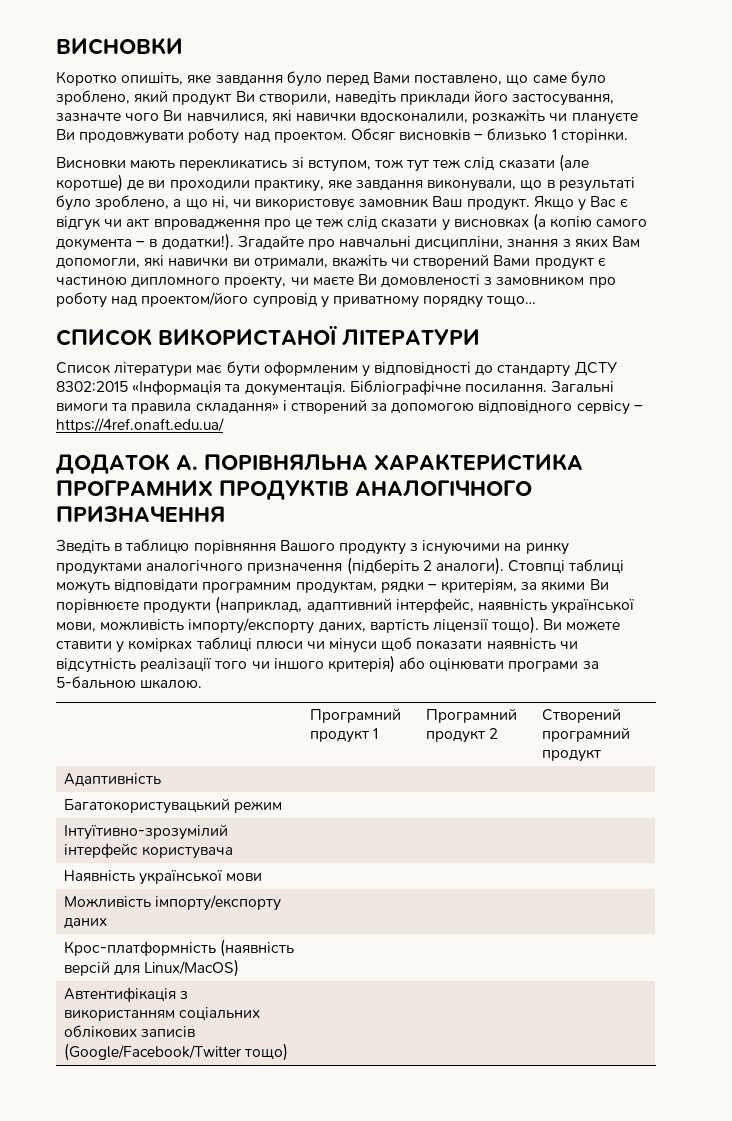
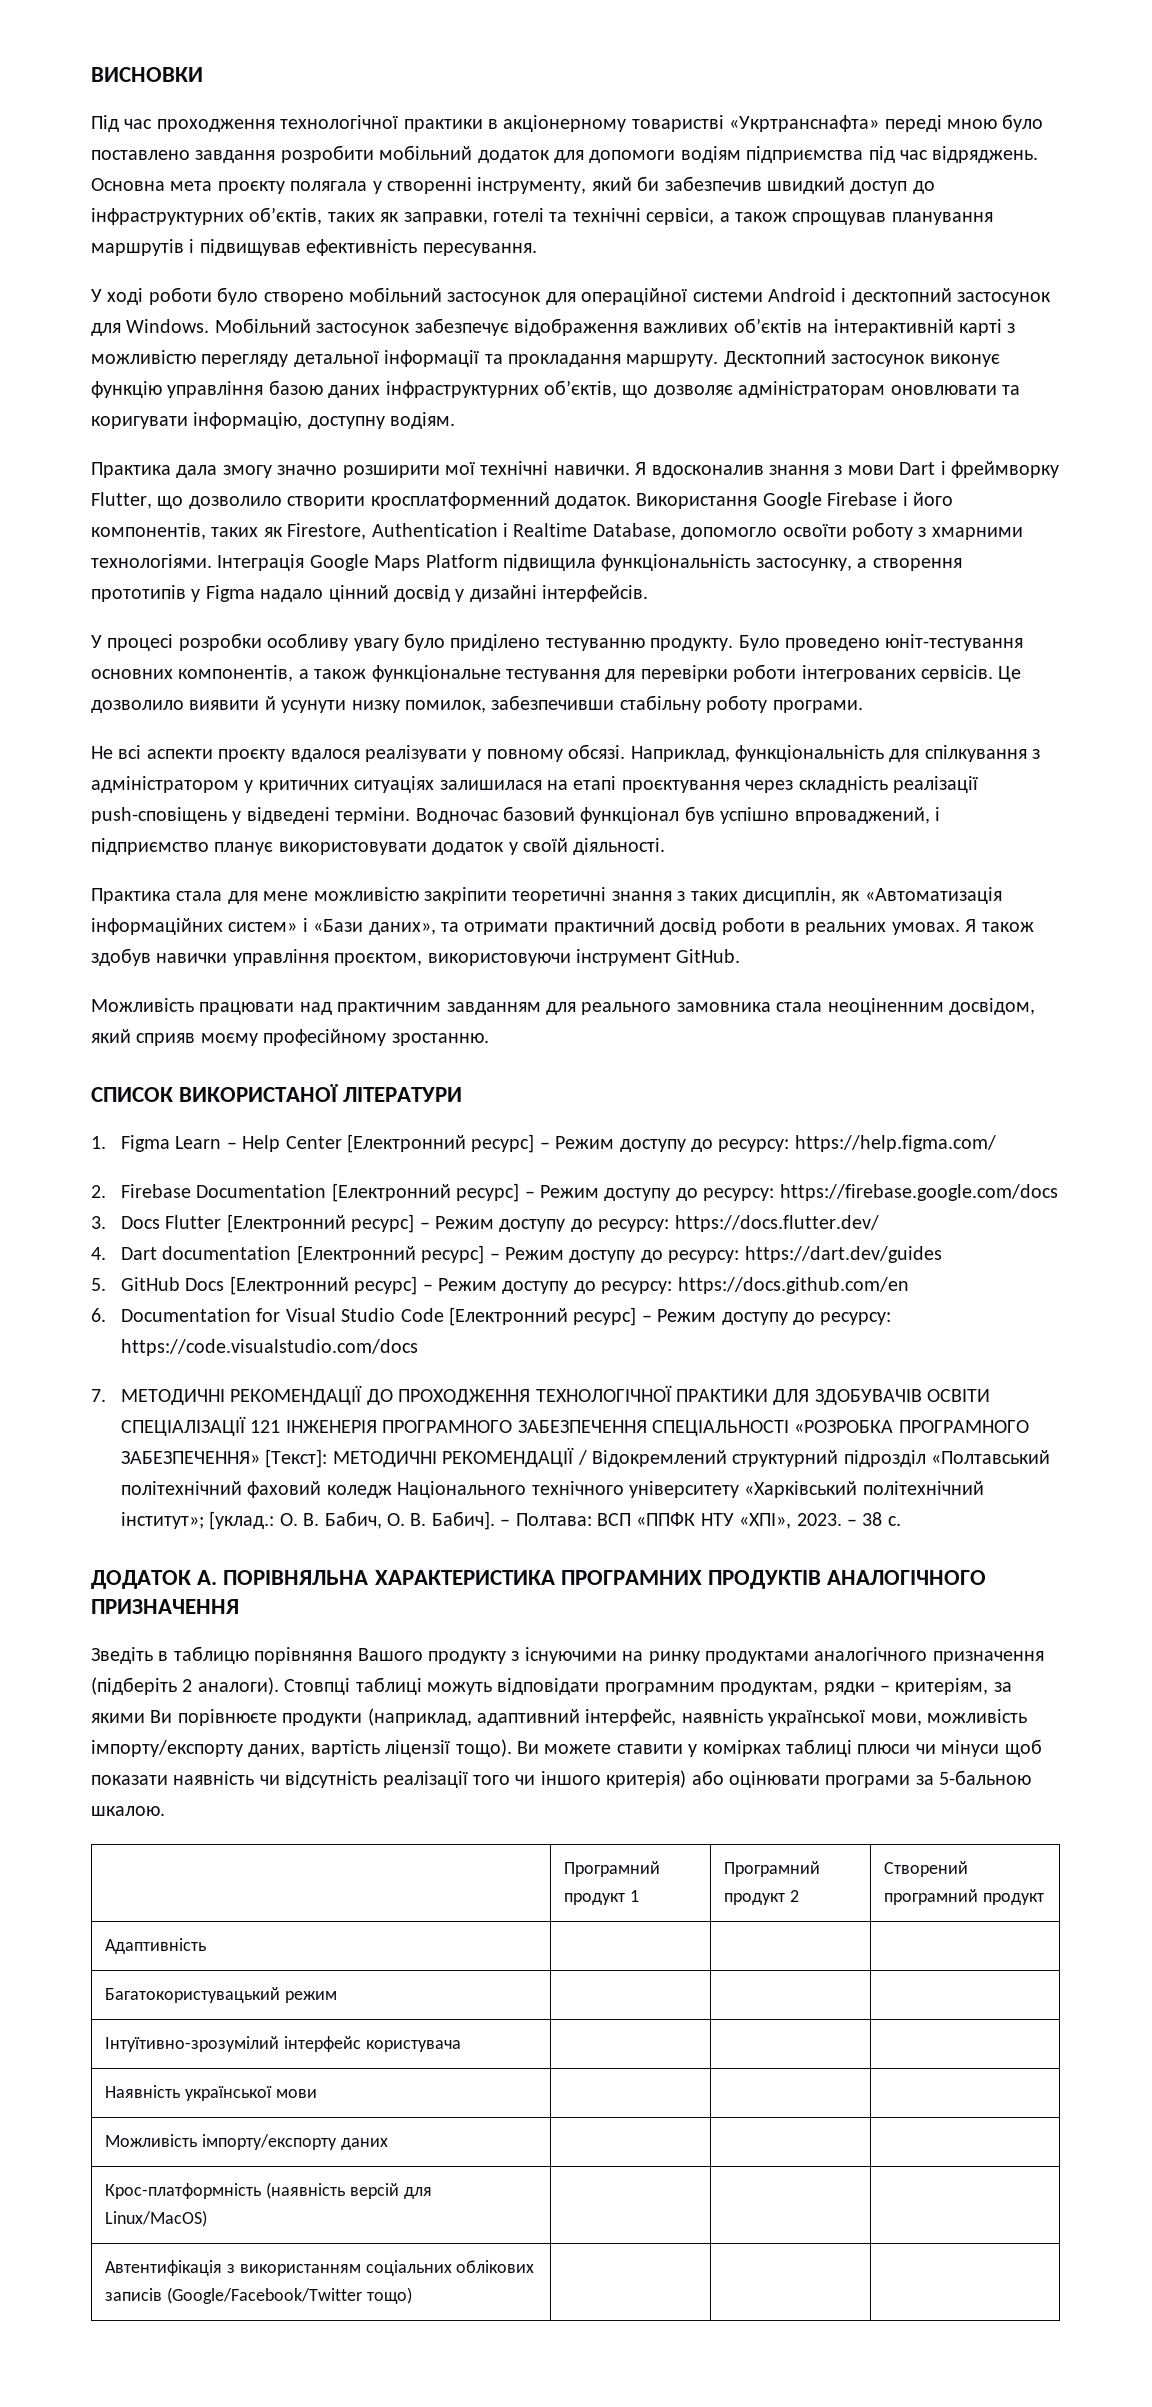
- Коротко опишіть, яке завдання було перед Вами поставлено, що саме було зроблено, який продукт Ви створили, наведіть приклади його застосування, зазначте чого Ви навчилися, які навички вдосконалили, розкажіть чи плануєте Ви продовжувати роботу над проектом. Обсяг висновків – близько 1 сторінки.
- Висновки мають перекликатись зі вступом, тож тут теж слід сказати (але коротше) де ви проходили практику, яке завдання виконували, що в результаті було зроблено, а що ні, чи використовує замовник Ваш продукт. Якщо у Вас є відгук чи акт впровадження про це теж слід сказати у висновках (а копію самого документа – в додатки!). Згадайте про навчальні дисципліни, знання з яких Вам допомогли, які навички ви отримали, вкажіть чи створений Вами продукт є частиною дипломного проекту, чи маєте Ви домовленості з замовником про роботу над проектом/його супровід у приватному порядку тощо…
+ Під час проходження технологічної практики в акціонерному товаристві «Укртранснафта» переді мною було поставлено завдання розробити мобільний додаток для допомоги водіям підприємства під час відряджень. Основна мета проєкту полягала у створенні інструменту, який би забезпечив швидкий доступ до інфраструктурних об’єктів, таких як заправки, готелі та технічні сервіси, а також спрощував планування маршрутів і підвищував ефективність пересування.
+ У ході роботи було створено мобільний застосунок для операційної системи Android і десктопний застосунок для Windows. Мобільний застосунок забезпечує відображення важливих об’єктів на інтерактивній карті з можливістю перегляду детальної інформації та прокладання маршруту. Десктопний застосунок виконує функцію управління базою даних інфраструктурних об’єктів, що дозволяє адміністраторам оновлювати та коригувати інформацію, доступну водіям.
+ Практика дала змогу значно розширити мої технічні навички. Я вдосконалив знання з мови Dart і фреймворку Flutter, що дозволило створити кросплатформенний додаток. Використання Google Firebase і його компонентів, таких як Firestore, Authentication і Realtime Database, допомогло освоїти роботу з хмарними технологіями. Інтеграція Google Maps Platform підвищила функціональність застосунку, а створення прототипів у Figma надало цінний досвід у дизайні інтерфейсів.
+ У процесі розробки особливу увагу було приділено тестуванню продукту. Було проведено юніт-тестування основних компонентів, а також функціональне тестування для перевірки роботи інтегрованих сервісів. Це дозволило виявити й усунути низку помилок, забезпечивши стабільну роботу програми.
+ Не всі аспекти проєкту вдалося реалізувати у повному обсязі. Наприклад, функціональність для спілкування з адміністратором у критичних ситуаціях залишилася на етапі проєктування через складність реалізації push-сповіщень у відведені терміни. Водночас базовий функціонал був успішно впроваджений, і підприємство планує використовувати додаток у своїй діяльності.
+ Практика стала для мене можливістю закріпити теоретичні знання з таких дисциплін, як «Автоматизація інформаційних систем» і «Бази даних», та отримати практичний досвід роботи в реальних умовах. Я також здобув навички управління проєктом, використовуючи інструмент GitHub.
+ Можливість працювати над практичним завданням для реального замовника стала неоціненним досвідом, який сприяв моєму професійному зростанню.
  СПИСОК ВИКОРИСТАНОЇ ЛІТЕРАТУРИ
- Список літератури має бути оформленим у відповідності до стандарту ДСТУ 8302:2015 «Інформація та документація. Бібліографічне посилання. Загальні вимоги та правила складання» і створений за допомогою відповідного сервісу – https://4ref.onaft.edu.ua/
+ 1. Figma Learn – Help Center [Електронний ресурс] – Режим доступу до ресурсу: https://help.figma.com/
+ 2. Firebase Documentation [Електронний ресурс] – Режим доступу до ресурсу: https://firebase.google.com/docs
+ 3. Docs Flutter [Електронний ресурс] – Режим доступу до ресурсу: https://docs.flutter.dev/
+ 4. Dart documentation [Електронний ресурс] – Режим доступу до ресурсу: https://dart.dev/guides
+ 5. GitHub Docs [Електронний ресурс] – Режим доступу до ресурсу: https://docs.github.com/en
+ 6. Documentation for Visual Studio Code [Електронний ресурс] – Режим доступу до ресурсу: https://code.visualstudio.com/docs
+ 7. МЕТОДИЧНІ РЕКОМЕНДАЦІЇ ДО ПРОХОДЖЕННЯ ТЕХНОЛОГІЧНОЇ ПРАКТИКИ ДЛЯ ЗДОБУВАЧІВ ОСВІТИ СПЕЦІАЛІЗАЦІЇ 121 ІНЖЕНЕРІЯ ПРОГРАМНОГО ЗАБЕЗПЕЧЕННЯ СПЕЦІАЛЬНОСТІ «РОЗРОБКА ПРОГРАМНОГО ЗАБЕЗПЕЧЕННЯ» [Текст]: МЕТОДИЧНІ РЕКОМЕНДАЦІЇ / Відокремлений структурний підрозділ «Полтавський політехнічний фаховий коледж Національного технічного університету «Харківський політехнічний інститут»; [уклад.: О. В. Бабич, О. В. Бабич]. – Полтава: ВСП «ППФК НТУ «ХПІ», 2023. – 38 с.

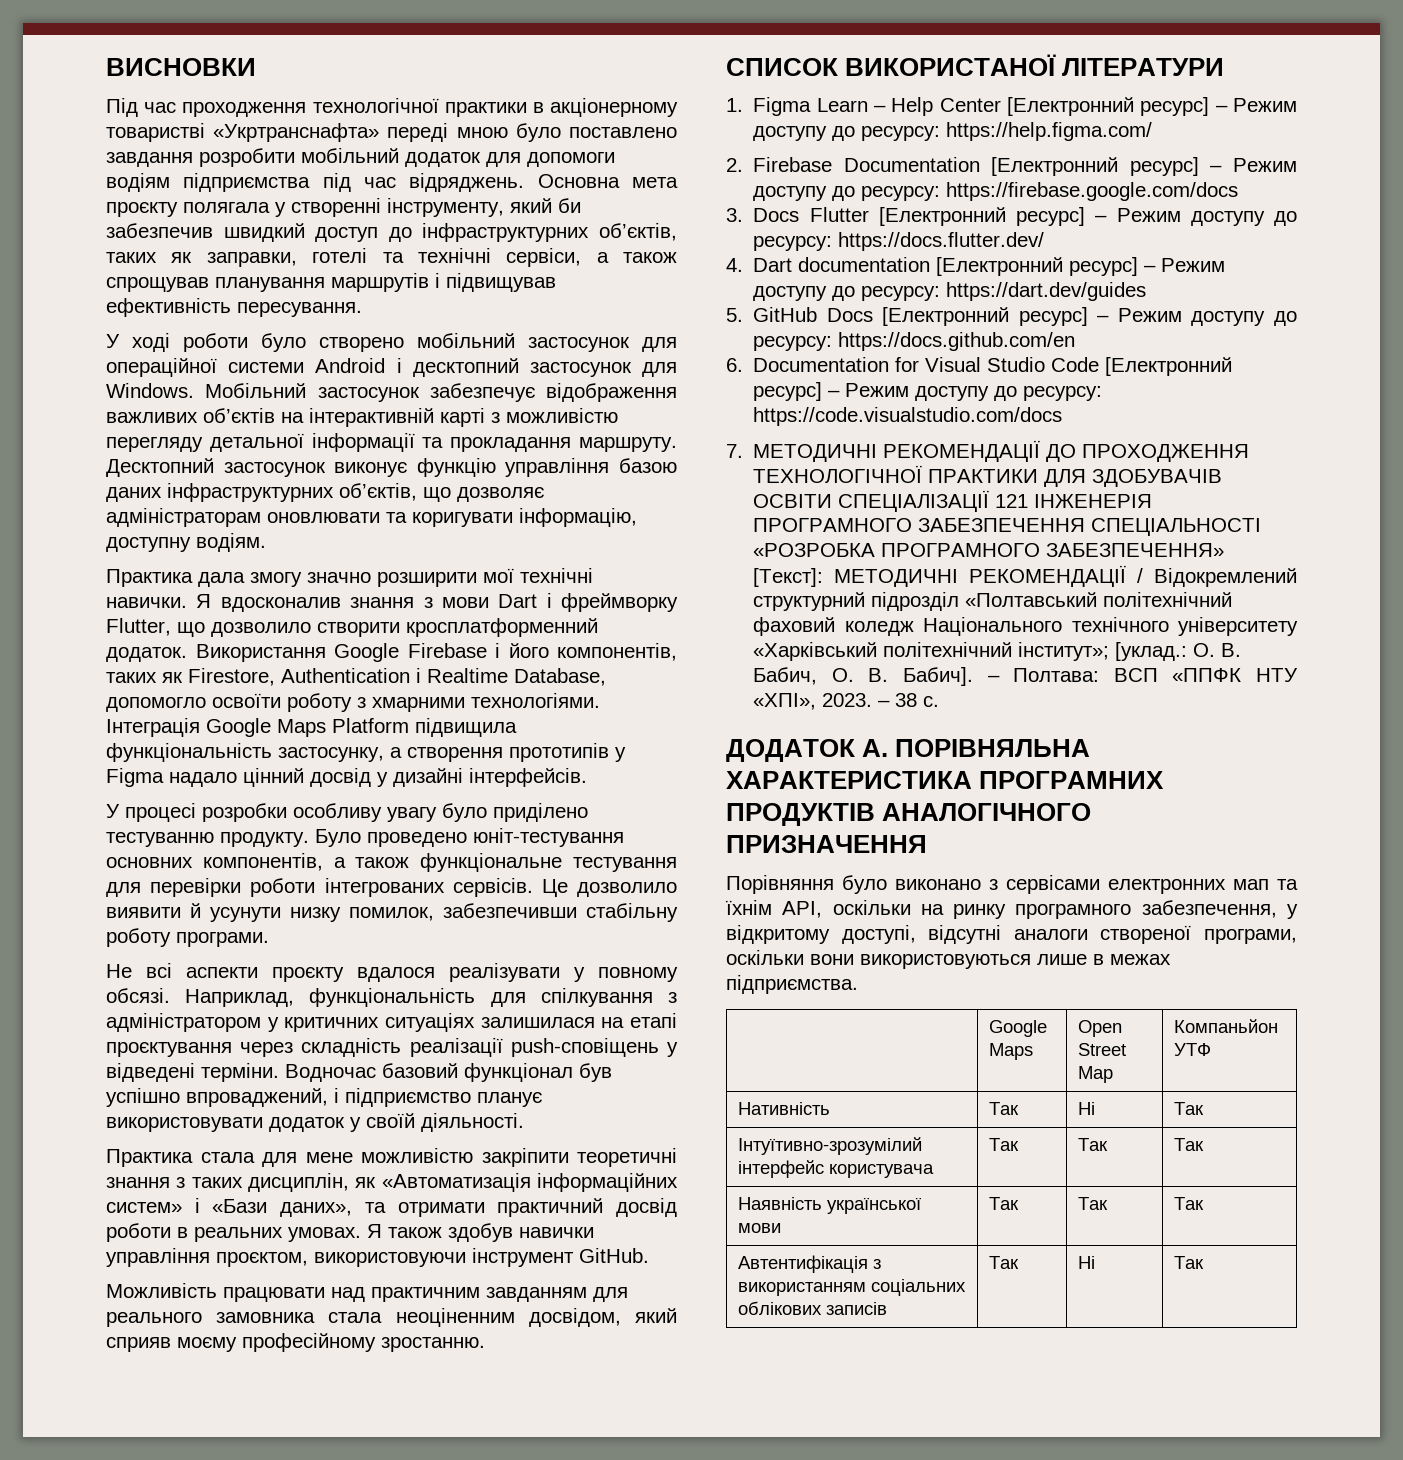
- Зведіть в таблицю порівняння Вашого продукту з існуючими на ринку продуктами аналогічного призначення (підберіть 2 аналоги). Стовпці таблиці можуть відповідати програмним продуктам, рядки – критеріям, за якими Ви порівнюєте продукти (наприклад, адаптивний інтерфейс, наявність української мови, можливість імпорту/експорту даних, вартість ліцензії тощо). Ви можете ставити у комірках таблиці плюси чи мінуси щоб показати наявність чи відсутність реалізації того чи іншого критерія) або оцінювати програми за 5-бальною шкалою.
- | Програмний продукт 1 | Програмний продукт 2 | Створений програмний продукт
- Адаптивність | | |
- Багатокористувацький режим | | |
+ Порівняння було виконано з сервісами електронних мап та їхнім API, оскільки на ринку програмного забезпечення, у відкритому доступі, відсутні аналоги створеної програми, оскільки вони використовуються лише в межах підприємства.
+ | Google Maps | Open Street Map | Компаньйон УТФ
+ Нативність | Так | Ні | Так
- Інтуїтивно-зрозумілий інтерфейс користувача | | |
+ Інтуїтивно-зрозумілий інтерфейс користувача | Так | Так | Так
- Наявність української мови | | |
- Можливість імпорту/експорту даних | | |
- Крос-платформність (наявність версій для Linux/MacOS) | | |
+ Наявність української мови | Так | Так | Так
- Автентифікація з використанням соціальних облікових записів (Google/Facebook/Twitter тощо) | | |
+ Автентифікація з використанням соціальних облікових записів | Так | Ні | Так

